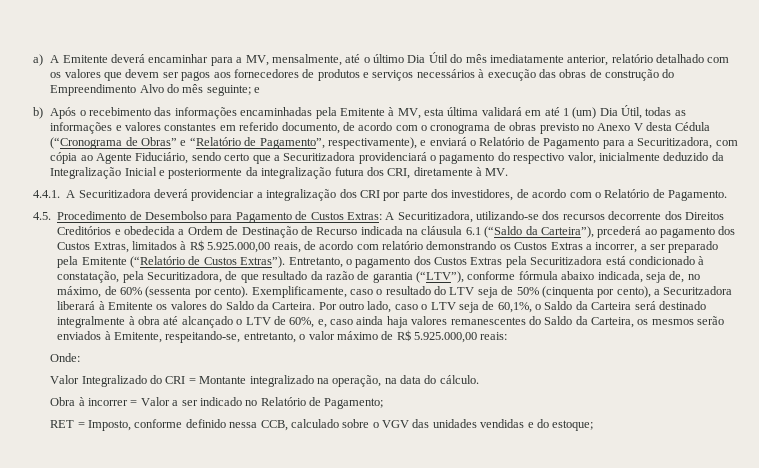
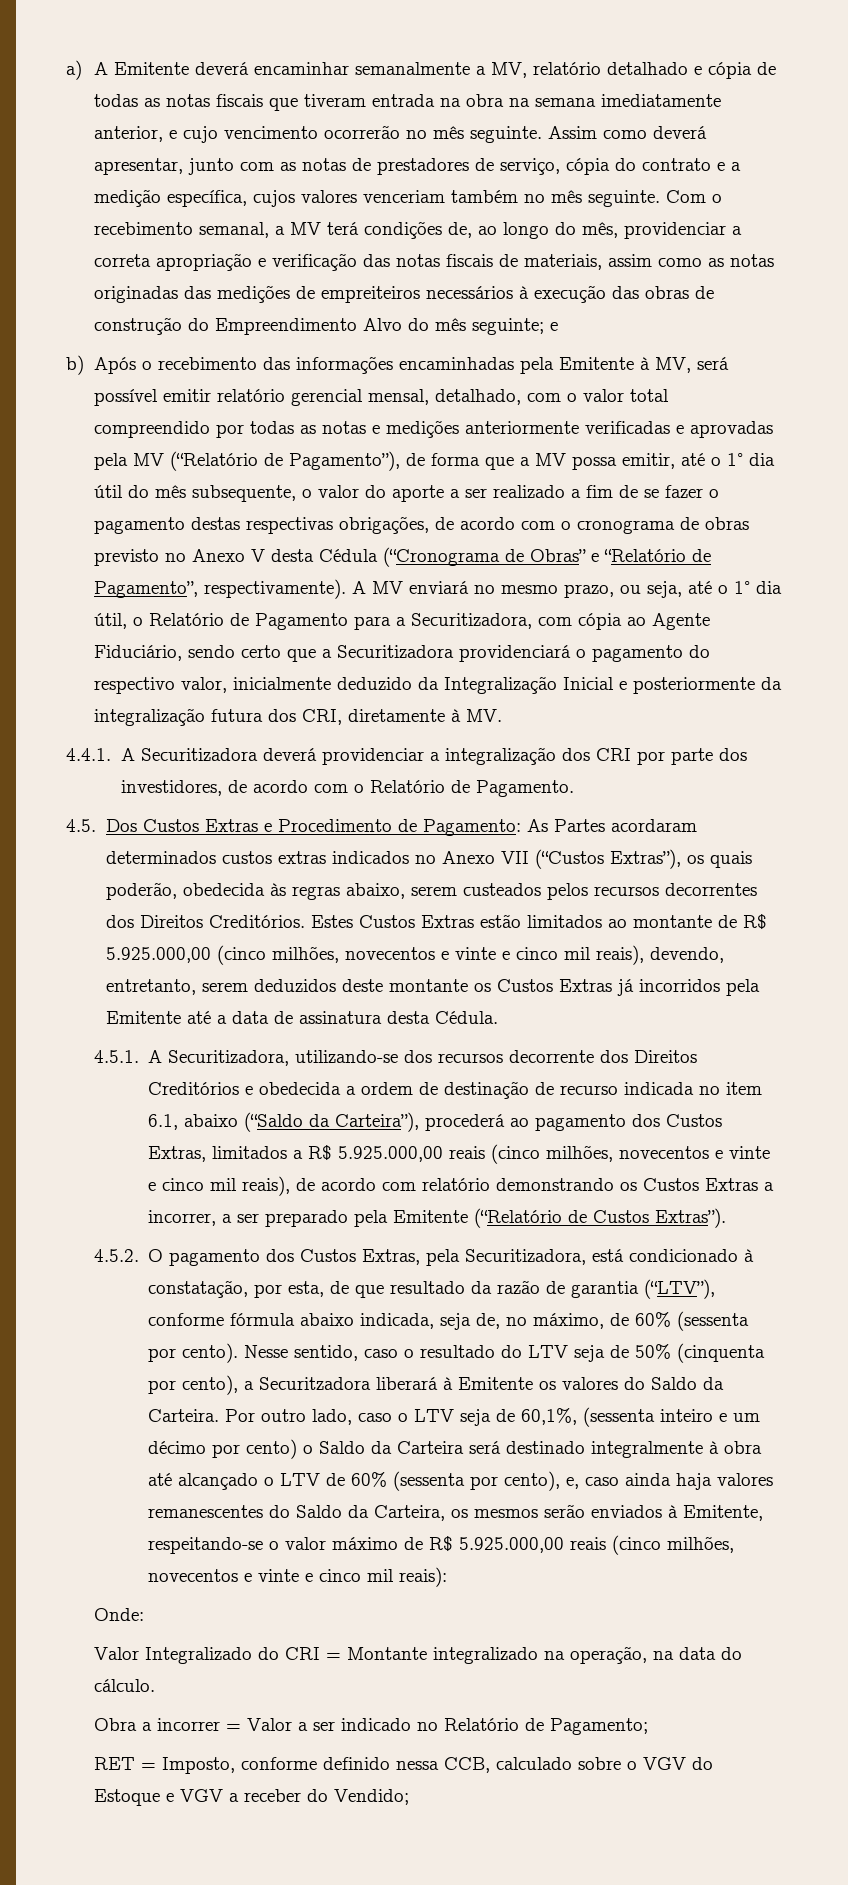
- a) A Emitente deverá encaminhar para a MV, mensalmente, até o último Dia Útil do mês imediatamente anterior, relatório detalhado com os valores que devem ser pagos aos fornecedores de produtos e serviços necessários à execução das obras de construção do Empreendimento Alvo do mês seguinte; e
+ a) A Emitente deverá encaminhar semanalmente a MV, relatório detalhado e cópia de todas as notas fiscais que tiveram entrada na obra na semana imediatamente anterior, e cujo vencimento ocorrerão no mês seguinte. Assim como deverá apresentar, junto com as notas de prestadores de serviço, cópia do contrato e a medição específica, cujos valores venceriam também no mês seguinte. Com o recebimento semanal, a MV terá condições de, ao longo do mês, providenciar a correta apropriação e verificação das notas fiscais de materiais, assim como as notas originadas das medições de empreiteiros necessários à execução das obras de construção do Empreendimento Alvo do mês seguinte; e
- b) Após o recebimento das informações encaminhadas pela Emitente à MV, esta última validará em até 1 (um) Dia Útil, todas as informações e valores constantes em referido documento, de acordo com o cronograma de obras previsto no Anexo V desta Cédula (“Cronograma de Obras” e “Relatório de Pagamento”, respectivamente), e enviará o Relatório de Pagamento para a Securitizadora, com cópia ao Agente Fiduciário, sendo certo que a Securitizadora providenciará o pagamento do respectivo valor, inicialmente deduzido da Integralização Inicial e posteriormente da integralização futura dos CRI, diretamente à MV.
+ b) Após o recebimento das informações encaminhadas pela Emitente à MV, será possível emitir relatório gerencial mensal, detalhado, com o valor total compreendido por todas as notas e medições anteriormente verificadas e aprovadas pela MV (“Relatório de Pagamento”), de forma que a MV possa emitir, até o 1° dia útil do mês subsequente, o valor do aporte a ser realizado a fim de se fazer o pagamento destas respectivas obrigações, de acordo com o cronograma de obras previsto no Anexo V desta Cédula (“Cronograma de Obras” e “Relatório de Pagamento”, respectivamente). A MV enviará no mesmo prazo, ou seja, até o 1° dia útil, o Relatório de Pagamento para a Securitizadora, com cópia ao Agente Fiduciário, sendo certo que a Securitizadora providenciará o pagamento do respectivo valor, inicialmente deduzido da Integralização Inicial e posteriormente da integralização futura dos CRI, diretamente à MV.
- 4.5. Procedimento de Desembolso para Pagamento de Custos Extras: A Securitizadora, utilizando-se dos recursos decorrente dos Direitos Creditórios e obedecida a Ordem de Destinação de Recurso indicada na cláusula 6.1 (“Saldo da Carteira”), prcederá ao pagamento dos Custos Extras, limitados à R$ 5.925.000,00 reais, de acordo com relatório demonstrando os Custos Extras a incorrer, a ser preparado pela Emitente (“Relatório de Custos Extras”). Entretanto, o pagamento dos Custos Extras pela Securitizadora está condicionado à constatação, pela Securitizadora, de que resultado da razão de garantia (“LTV”), conforme fórmula abaixo indicada, seja de, no máximo, de 60% (sessenta por cento).
+ 4.5. Dos Custos Extras e Procedimento de Pagamento: As Partes acordaram determinados custos extras indicados no Anexo VII (“Custos Extras”), os quais poderão, obedecida às regras abaixo, serem custeados pelos recursos decorrentes dos Direitos Creditórios. Estes Custos Extras estão limitados ao montante de R$ 5.925.000,00 (cinco milhões, novecentos e vinte e cinco mil reais), devendo, entretanto, serem deduzidos deste montante os Custos Extras já incorridos pela Emitente até a data de assinatura desta Cédula.
+ 4.5.1. A Securitizadora, utilizando-se dos recursos decorrente dos Direitos Creditórios e obedecida a ordem de destinação de recurso indicada no item 6.1, abaixo (“Saldo da Carteira”), procederá ao pagamento dos Custos Extras, limitados a R$ 5.925.000,00 reais (cinco milhões, novecentos e vinte e cinco mil reais), de acordo com relatório demonstrando os Custos Extras a incorrer, a ser preparado pela Emitente (“Relatório de Custos Extras”).
+ 4.5.2. O pagamento dos Custos Extras, pela Securitizadora, está condicionado à constatação, por esta, de que resultado da razão de garantia (“LTV”), conforme fórmula abaixo indicada, seja de, no máximo, de 60% (sessenta por cento).
- Exemplificamente, caso o resultado do LTV seja de 50% (cinquenta por cento), a Securitzadora liberará à Emitente os valores do Saldo da Carteira.
+ Nesse sentido, caso o resultado do LTV seja de 50% (cinquenta por cento), a Securitzadora liberará à Emitente os valores do Saldo da Carteira.
- Por outro lado, caso o LTV seja de 60,1%, o Saldo da Carteira será destinado integralmente à obra até alcançado o LTV de 60%, e, caso ainda haja valores remanescentes do Saldo da Carteira, os mesmos serão enviados à Emitente, respeitando-se, entretanto, o valor máximo de R$ 5.925.000,00 reais:
+ Por outro lado, caso o LTV seja de 60,1%, (sessenta inteiro e um décimo por cento) o Saldo da Carteira será destinado integralmente à obra até alcançado o LTV de 60% (sessenta por cento), e, caso ainda haja valores remanescentes do Saldo da Carteira, os mesmos serão enviados à Emitente, respeitando-se o valor máximo de R$ 5.925.000,00 reais (cinco milhões, novecentos e vinte e cinco mil reais):
- Obra à incorrer = Valor a ser indicado no Relatório de Pagamento;
+ Obra a incorrer = Valor a ser indicado no Relatório de Pagamento;
- RET = Imposto, conforme definido nessa CCB, calculado sobre o VGV das unidades vendidas e do estoque;
+ RET = Imposto, conforme definido nessa CCB, calculado sobre o VGV do Estoque e VGV a receber do Vendido;

